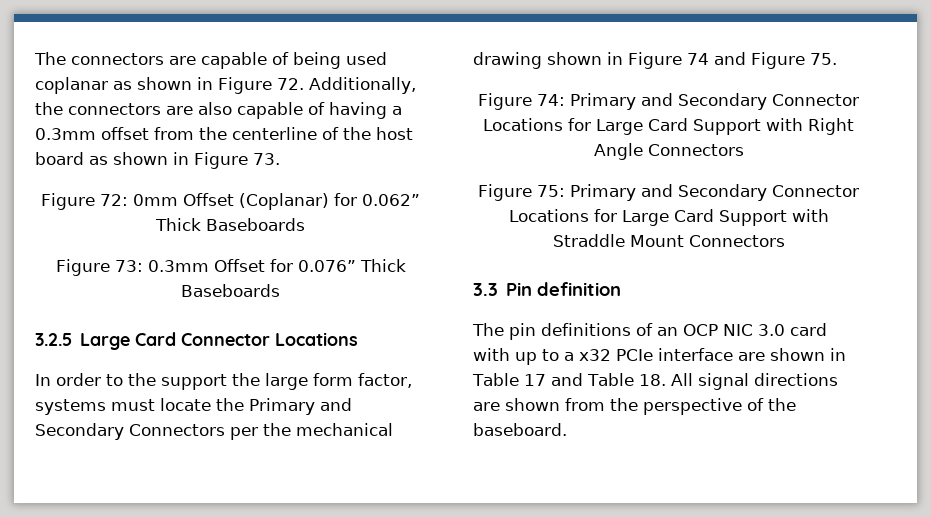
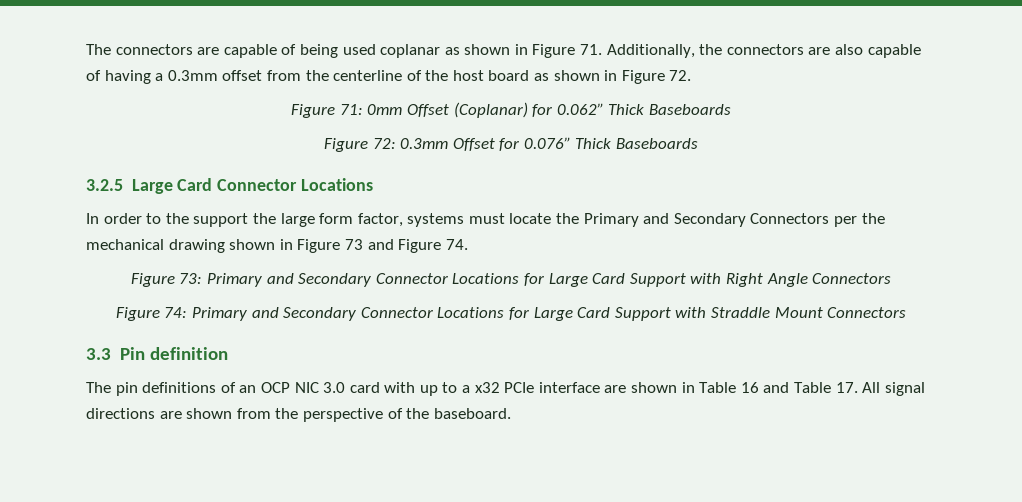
- The connectors are capable of being used coplanar as shown in Figure 72. Additionally, the connectors are also capable of having a 0.3mm offset from the centerline of the host board as shown in Figure 73.
- Figure 72: 0mm Offset (Coplanar) for 0.062” Thick Baseboards
+ The connectors are capable of being used coplanar as shown in Figure 71. Additionally, the connectors are also capable of having a 0.3mm offset from the centerline of the host board as shown in Figure 72.
+ Figure 71: 0mm Offset (Coplanar) for 0.062” Thick Baseboards
- Figure 73: 0.3mm Offset for 0.076” Thick Baseboards
+ Figure 72: 0.3mm Offset for 0.076” Thick Baseboards
- In order to the support the large form factor, systems must locate the Primary and Secondary Connectors per the mechanical drawing shown in Figure 74 and Figure 75.
- Figure 74: Primary and Secondary Connector Locations for Large Card Support with Right Angle Connectors
+ In order to the support the large form factor, systems must locate the Primary and Secondary Connectors per the mechanical drawing shown in Figure 73 and Figure 74.
+ Figure 73: Primary and Secondary Connector Locations for Large Card Support with Right Angle Connectors
- Figure 75: Primary and Secondary Connector Locations for Large Card Support with Straddle Mount Connectors
+ Figure 74: Primary and Secondary Connector Locations for Large Card Support with Straddle Mount Connectors
- The pin definitions of an OCP NIC 3.0 card with up to a x32 PCIe interface are shown in Table 17 and Table 18. All signal directions are shown from the perspective of the baseboard.
+ The pin definitions of an OCP NIC 3.0 card with up to a x32 PCIe interface are shown in Table 16 and Table 17. All signal directions are shown from the perspective of the baseboard.

